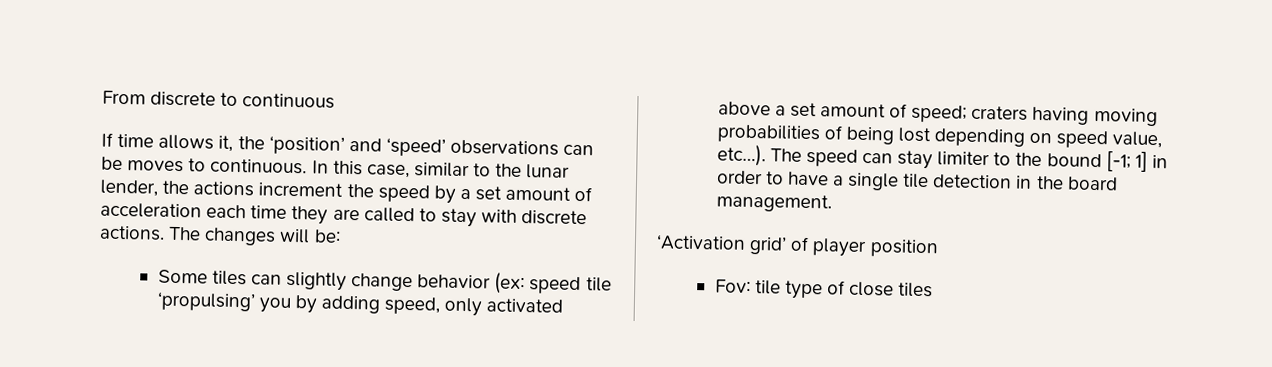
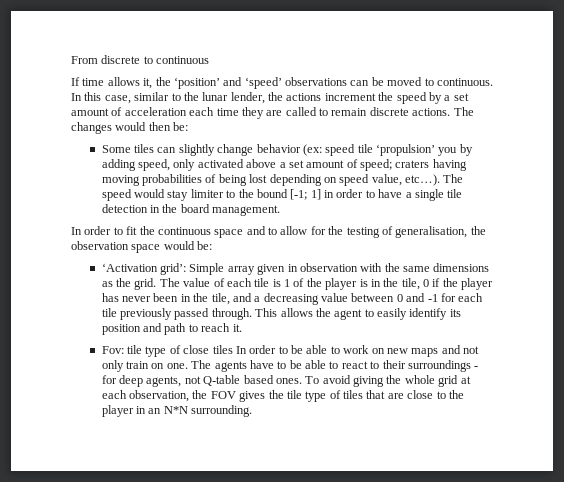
- If time allows it, the ‘position’ and ‘speed’ observations can be moves to continuous.
+ If time allows it, the ‘position’ and ‘speed’ observations can be moved to continuous.
- In this case, similar to the lunar lender, the actions increment the speed by a set amount of acceleration each time they are called to stay with discrete actions.
+ In this case, similar to the lunar lender, the actions increment the speed by a set amount of acceleration each time they are called to remain discrete actions.
- The changes will be:
+ The changes would then be:
- Some tiles can slightly change behavior (ex: speed tile ‘propulsing’ you by adding speed, only activated above a set amount of speed; craters having moving probabilities of being lost depending on speed value, etc…).
+ Some tiles can slightly change behavior (ex: speed tile ‘propulsion’ you by adding speed, only activated above a set amount of speed; craters having moving probabilities of being lost depending on speed value, etc…).
- The speed can stay limiter to the bound [-1; 1] in order to have a single tile detection in the board management.
+ The speed would stay limiter to the bound [-1; 1] in order to have a single tile detection in the board management.
- ‘Activation grid’ of player position
+ In order to fit the continuous space and to allow for the testing of generalisation, the observation space would be:
+ ‘Activation grid’: Simple array given in observation with the same dimensions as the grid. The value of each tile is 1 of the player is in the tile, 0 if the player has never been in the tile, and a decreasing value between 0 and -1 for each tile previously passed through. This allows the agent to easily identify its position and path to reach it.
- Fov: tile type of close tiles
+ Fov: tile type of close tiles In order to be able to work on new maps and not only train on one. The agents have to be able to react to their surroundings - for deep agents, not Q-table based ones. To avoid giving the whole grid at each observation, the FOV gives the tile type of tiles that are close to the player in an N*N surrounding.

